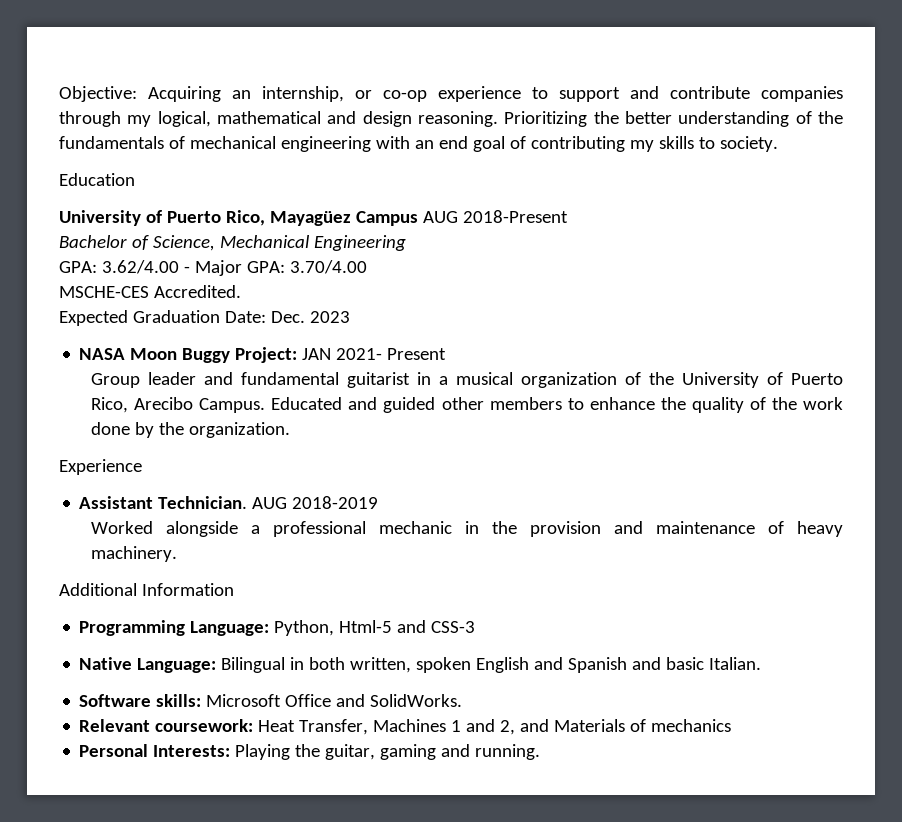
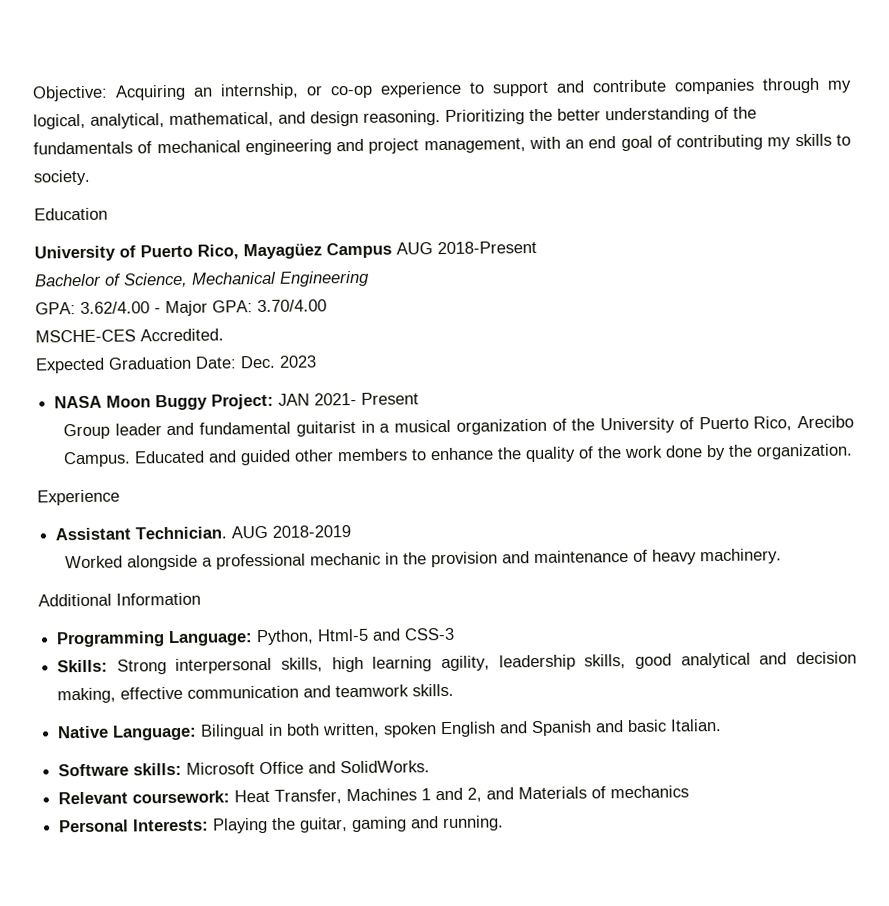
- Objective: Acquiring an internship, or co-op experience to support and contribute companies through my logical, mathematical and design reasoning.
+ Objective: Acquiring an internship, or co-op experience to support and contribute companies through my logical, analytical, mathematical, and design reasoning.
- Prioritizing the better understanding of the fundamentals of mechanical engineering with an end goal of contributing my skills to society.
+ Prioritizing the better understanding of the fundamentals of mechanical engineering and project management, with an end goal of contributing my skills to society.
+ Skills: Strong interpersonal skills, high learning agility, leadership skills, good analytical and decision making, effective communication and teamwork skills.

